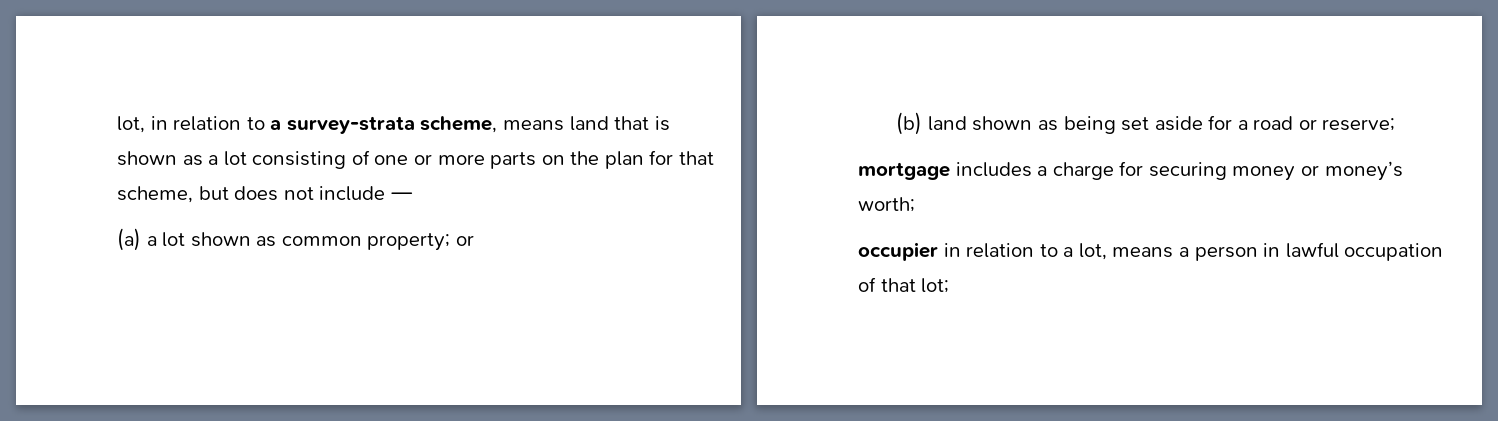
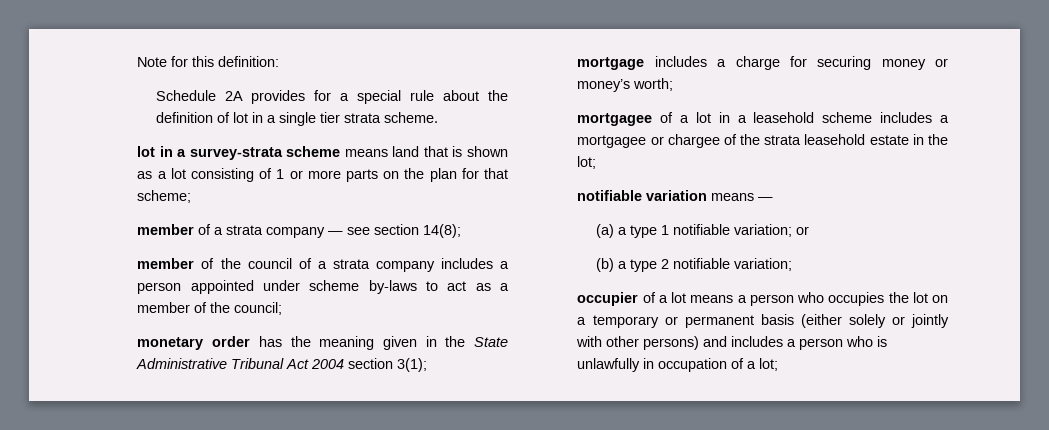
- lot, in relation to a survey-strata scheme, means land that is shown as a lot consisting of one or more parts on the plan for that scheme, but does not include —
- (a) a lot shown as common property; or
- (b) land shown as being set aside for a road or reserve;
+ Note for this definition:
+ Schedule 2A provides for a special rule about the definition of lot in a single tier strata scheme.
+ lot in a survey-strata scheme means land that is shown as a lot consisting of 1 or more parts on the plan for that scheme;
+ member of a strata company — see section 14(8);
+ member of the council of a strata company includes a person appointed under scheme by-laws to act as a member of the council;
+ monetary order has the meaning given in the State Administrative Tribunal Act 2004 section 3(1);
- occupier in relation to a lot, means a person in lawful occupation of that lot;
+ mortgagee of a lot in a leasehold scheme includes a mortgagee or chargee of the strata leasehold estate in the lot;
+ notifiable variation means —
+ (a) a type 1 notifiable variation; or
+ (b) a type 2 notifiable variation;
+ occupier of a lot means a person who occupies the lot on a temporary or permanent basis (either solely or jointly with other persons) and includes a person who is unlawfully in occupation of a lot;

